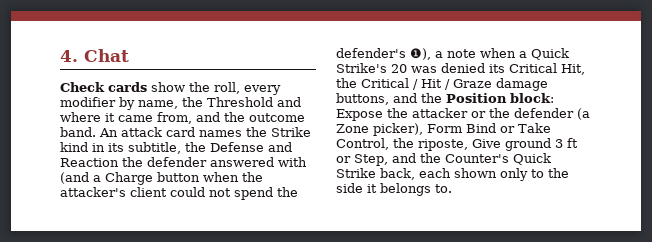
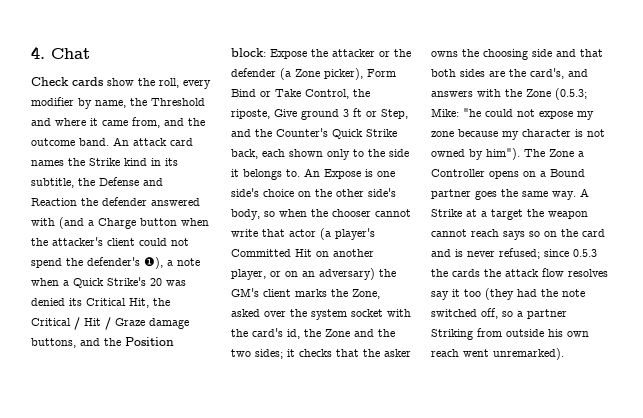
+ An Expose is one side's choice on the other side's body, so when the chooser cannot write that actor (a player's Committed Hit on another player, or on an adversary) the GM's client marks the Zone, asked over the system socket with the card's id, the Zone and the two sides; it checks that the asker owns the choosing side and that both sides are the card's, and answers with the Zone (0.5.3; Mike: "he could not expose my zone because my character is not owned by him"). The Zone a Controller opens on a Bound partner goes the same way. A Strike at a target the weapon cannot reach says so on the card and is never refused; since 0.5.3 the cards the attack flow resolves say it too (they had the note switched off, so a partner Striking from outside his own reach went unremarked).

